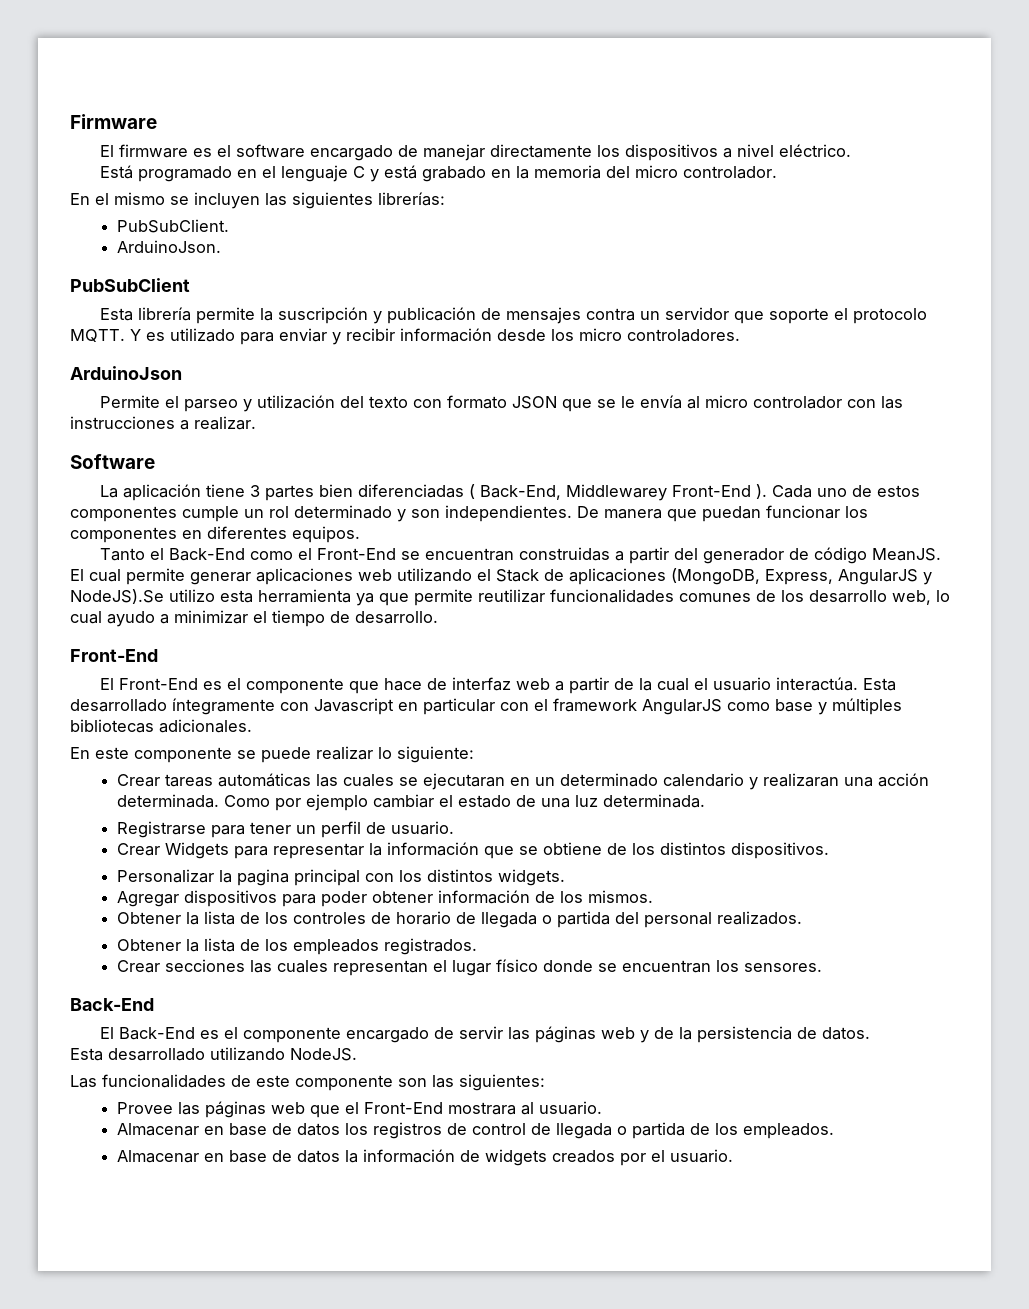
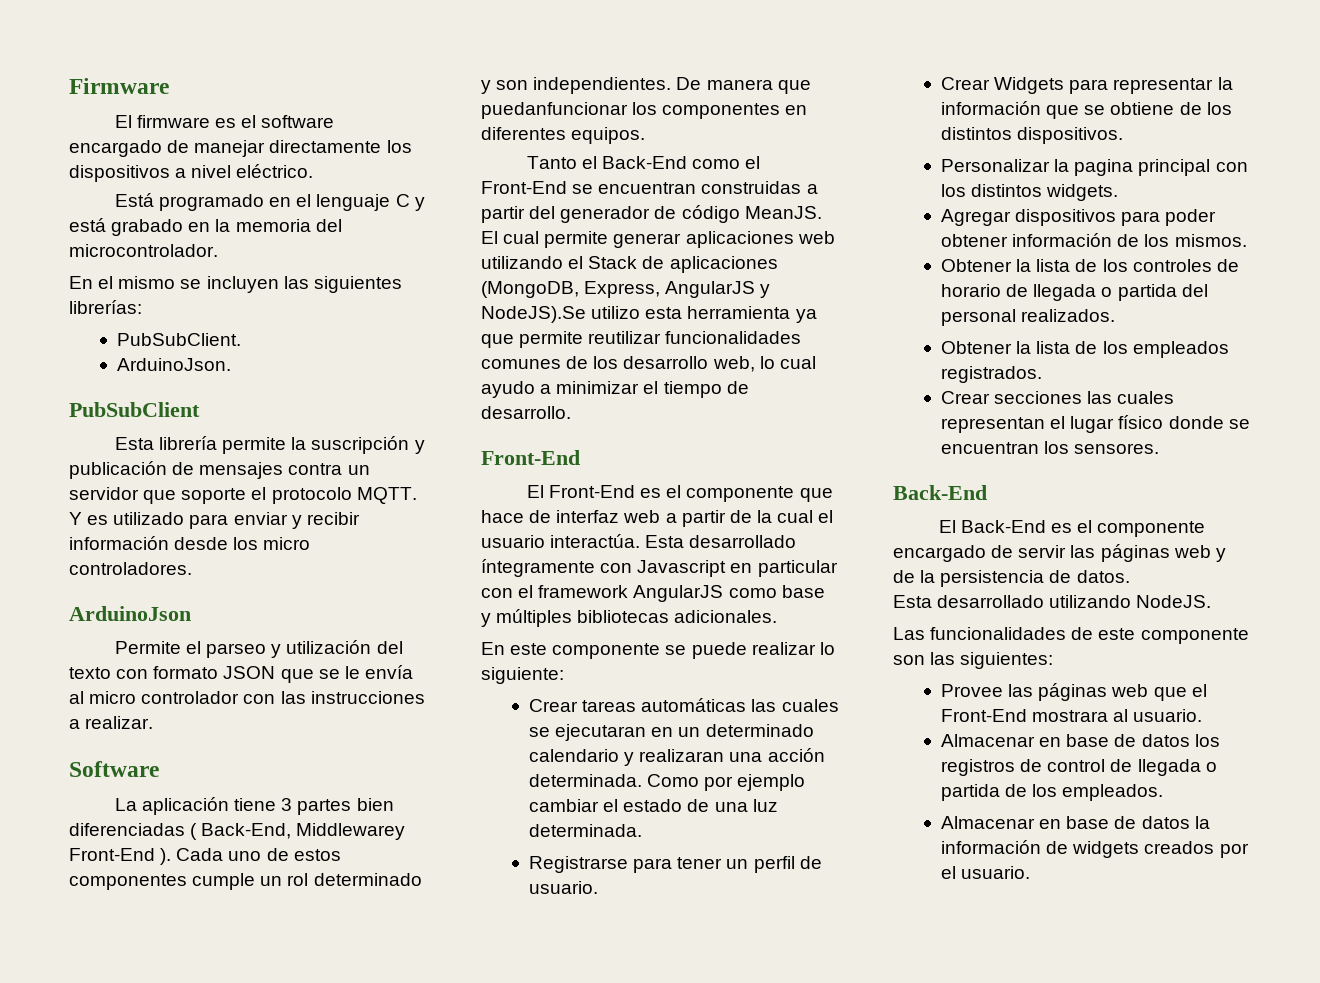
- Está programado en el lenguaje C y está grabado en la memoria del micro controlador.
+ Está programado en el lenguaje C y está grabado en la memoria del microcontrolador.
- De manera que puedan funcionar los componentes en diferentes equipos.
+ De manera que puedanfuncionar los componentes en diferentes equipos.

